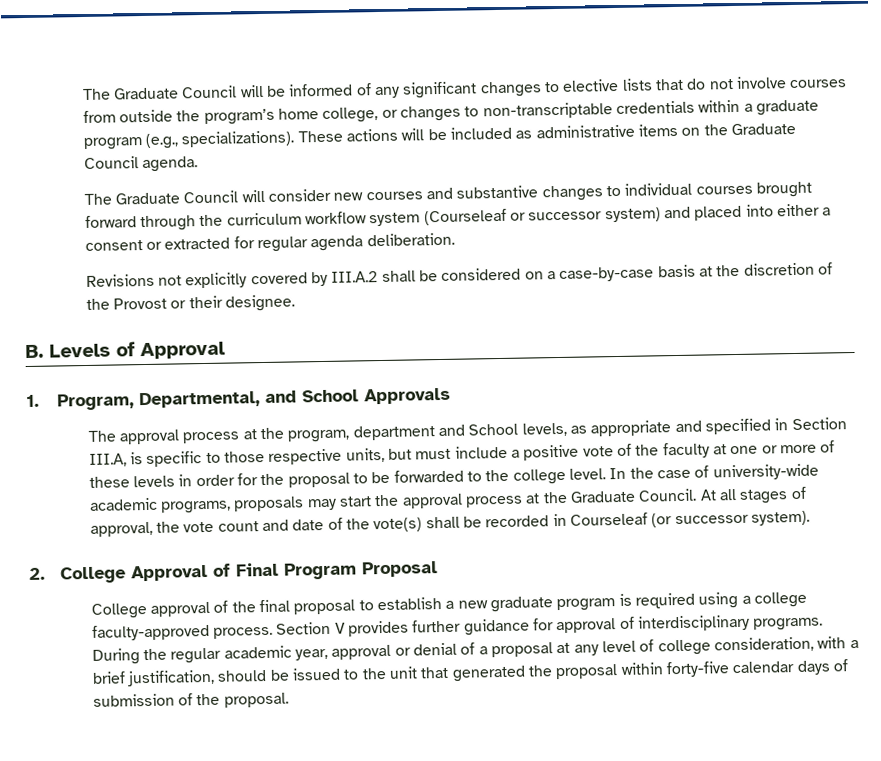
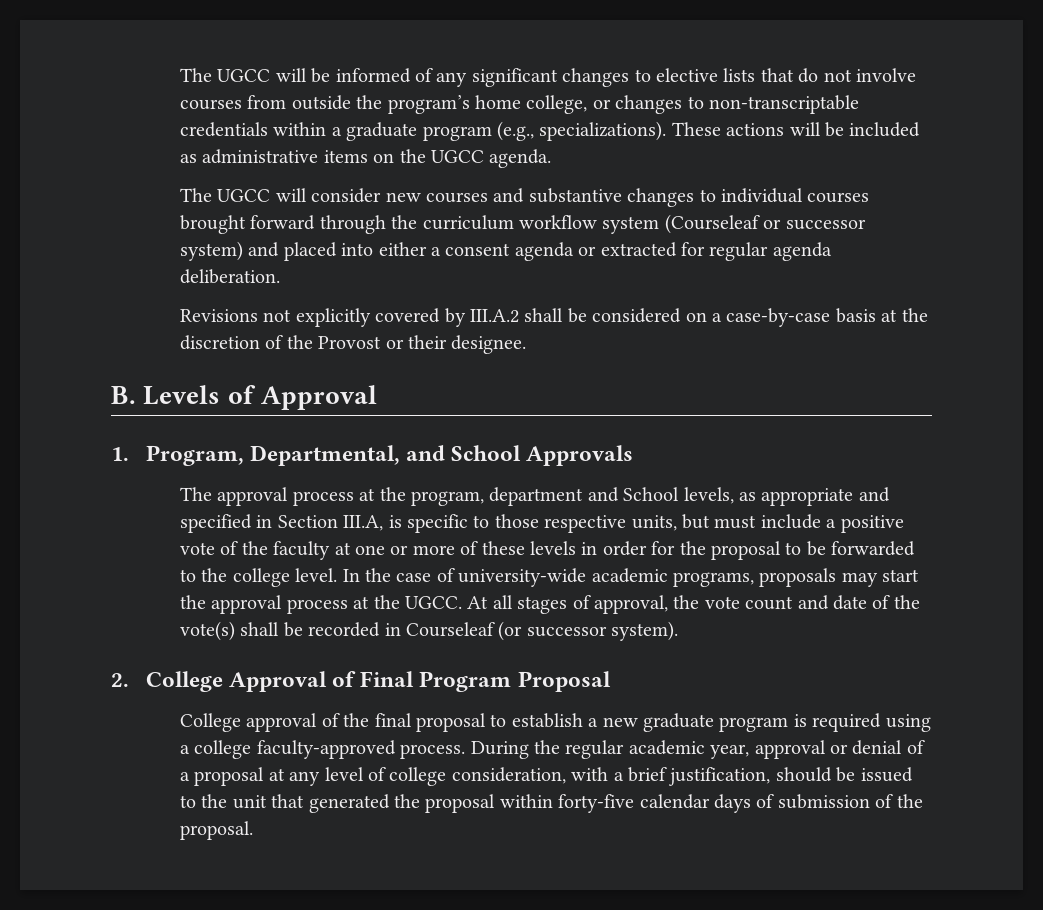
- The Graduate Council will be informed of any significant changes to elective lists that do not involve courses from outside the program’s home college, or changes to non-transcriptable credentials within a graduate program (e.g., specializations).
+ The UGCC will be informed of any significant changes to elective lists that do not involve courses from outside the program’s home college, or changes to non-transcriptable credentials within a graduate program (e.g., specializations).
- These actions will be included as administrative items on the Graduate Council agenda.
+ These actions will be included as administrative items on the UGCC agenda.
- The Graduate Council will consider new courses and substantive changes to individual courses brought forward through the curriculum workflow system (Courseleaf or successor system) and placed into either a consent or extracted for regular agenda deliberation.
+ The UGCC will consider new courses and substantive changes to individual courses brought forward through the curriculum workflow system (Courseleaf or successor system) and placed into either a consent agenda or extracted for regular agenda deliberation.
- In the case of university-wide academic programs, proposals may start the approval process at the Graduate Council.
+ In the case of university-wide academic programs, proposals may start the approval process at the UGCC.
- Section V provides further guidance for approval of interdisciplinary programs.

